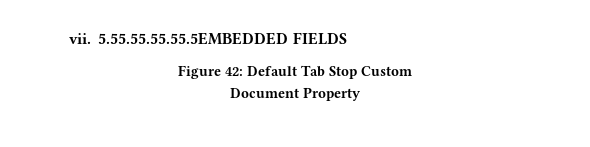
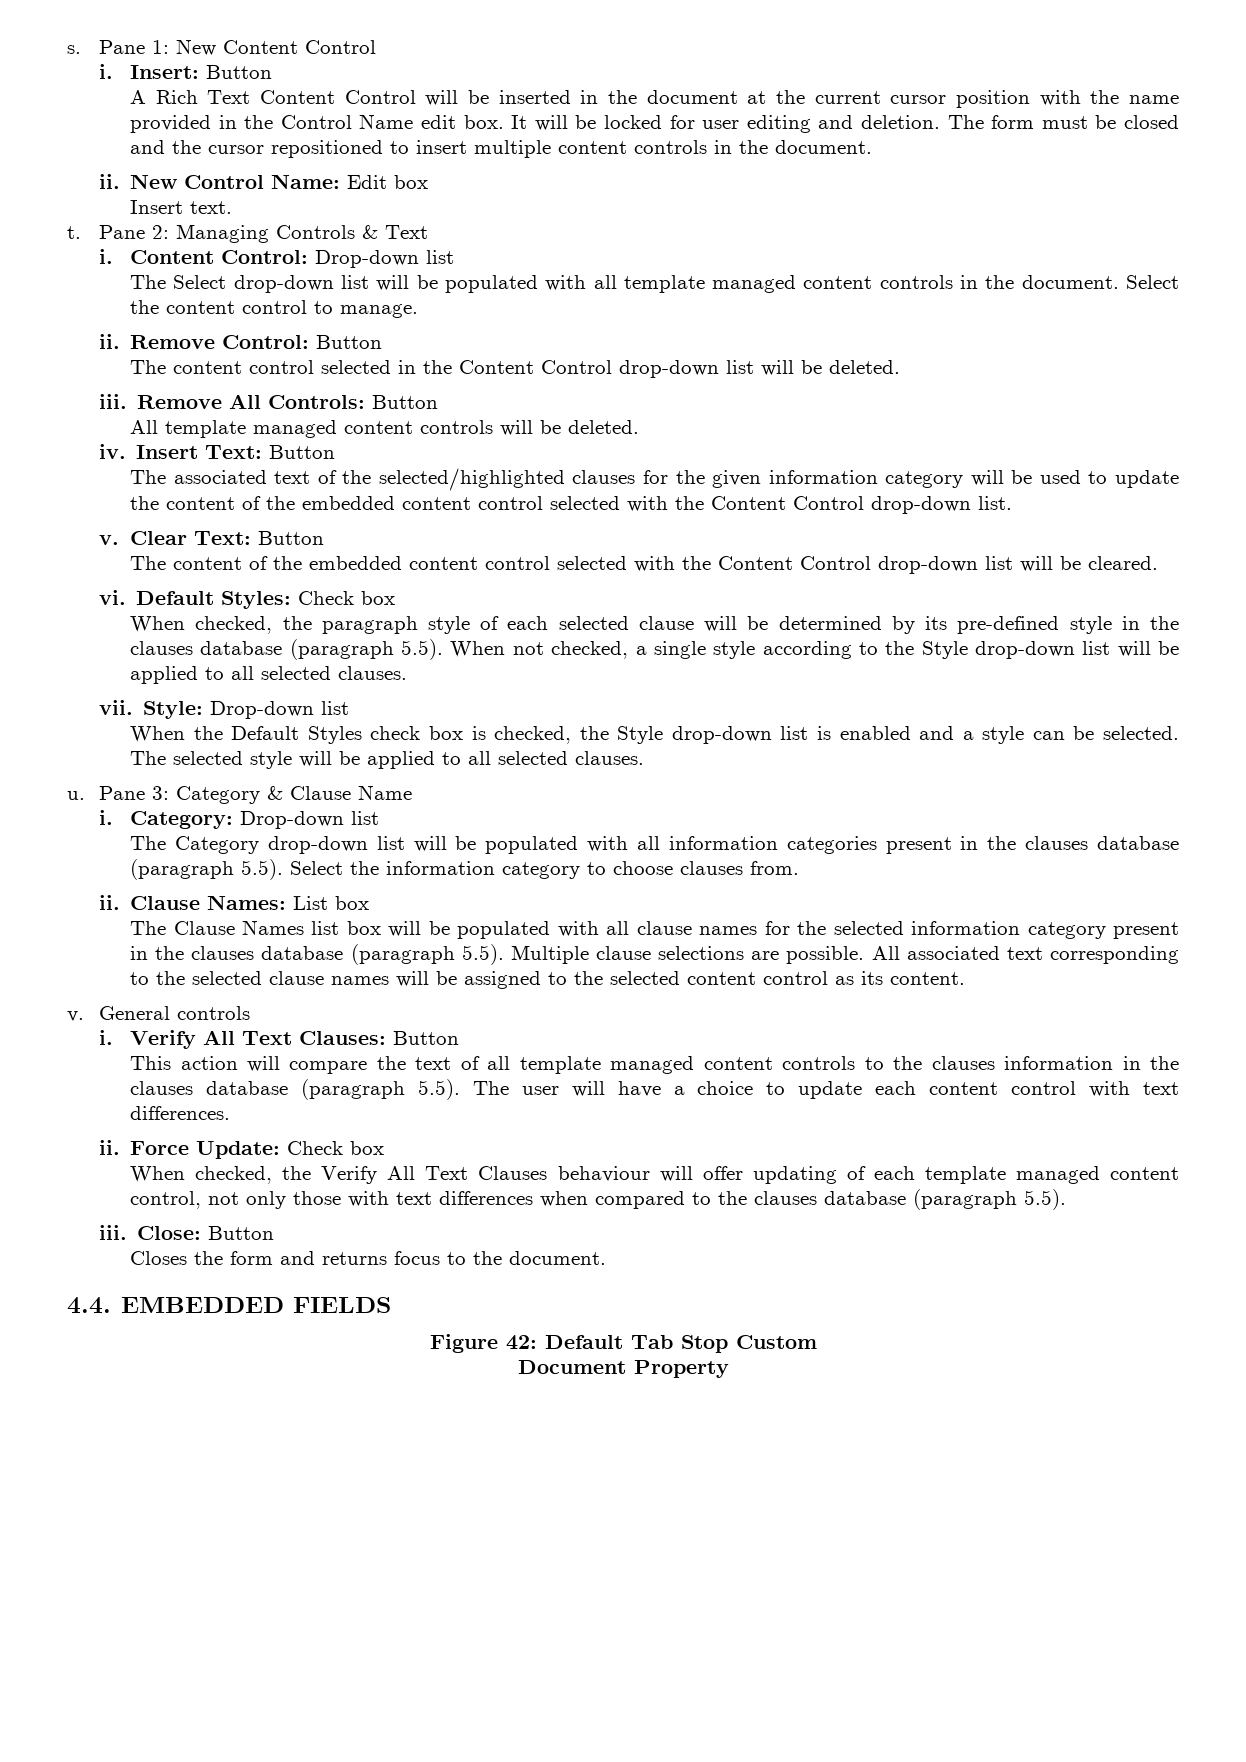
- vii. 5.55.55.55.55.5EMBEDDED FIELDS
+ s. Pane 1: New Content Control
+ i. Insert: Button
+ A Rich Text Content Control will be inserted in the document at the current cursor position with the name provided in the Control Name edit box. It will be locked for user editing and deletion. The form must be closed and the cursor repositioned to insert multiple content controls in the document.
+ ii. New Control Name: Edit box
+ Insert text.
+ t. Pane 2: Managing Controls & Text
+ i. Content Control: Drop-down list
+ The Select drop-down list will be populated with all template managed content controls in the document. Select the content control to manage.
+ ii. Remove Control: Button
+ The content control selected in the Content Control drop-down list will be deleted.
+ iii. Remove All Controls: Button
+ All template managed content controls will be deleted.
+ iv. Insert Text: Button
+ The associated text of the selected/highlighted clauses for the given information category will be used to update the content of the embedded content control selected with the Content Control drop-down list.
+ v. Clear Text: Button
+ The content of the embedded content control selected with the Content Control drop-down list will be cleared.
+ vi. Default Styles: Check box
+ When checked, the paragraph style of each selected clause will be determined by its pre-defined style in the clauses database (paragraph 5.5). When not checked, a single style according to the Style drop-down list will be applied to all selected clauses.
+ vii. Style: Drop-down list
+ When the Default Styles check box is checked, the Style drop-down list is enabled and a style can be selected. The selected style will be applied to all selected clauses.
+ u. Pane 3: Category & Clause Name
+ i. Category: Drop-down list
+ The Category drop-down list will be populated with all information categories present in the clauses database (paragraph 5.5). Select the information category to choose clauses from.
+ ii. Clause Names: List box
+ The Clause Names list box will be populated with all clause names for the selected information category present in the clauses database (paragraph 5.5). Multiple clause selections are possible. All associated text corresponding to the selected clause names will be assigned to the selected content control as its content.
+ v. General controls
+ i. Verify All Text Clauses: Button
+ This action will compare the text of all template managed content controls to the clauses information in the clauses database (paragraph 5.5). The user will have a choice to update each content control with text differences.
+ ii. Force Update: Check box
+ When checked, the Verify All Text Clauses behaviour will offer updating of each template managed content control, not only those with text differences when compared to the clauses database (paragraph 5.5).
+ iii. Close: Button
+ Closes the form and returns focus to the document.
+ 4.4. EMBEDDED FIELDS

